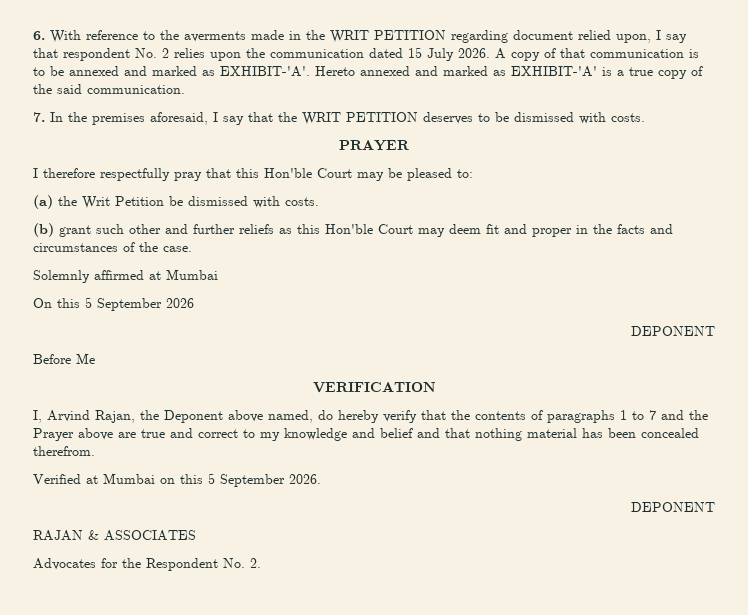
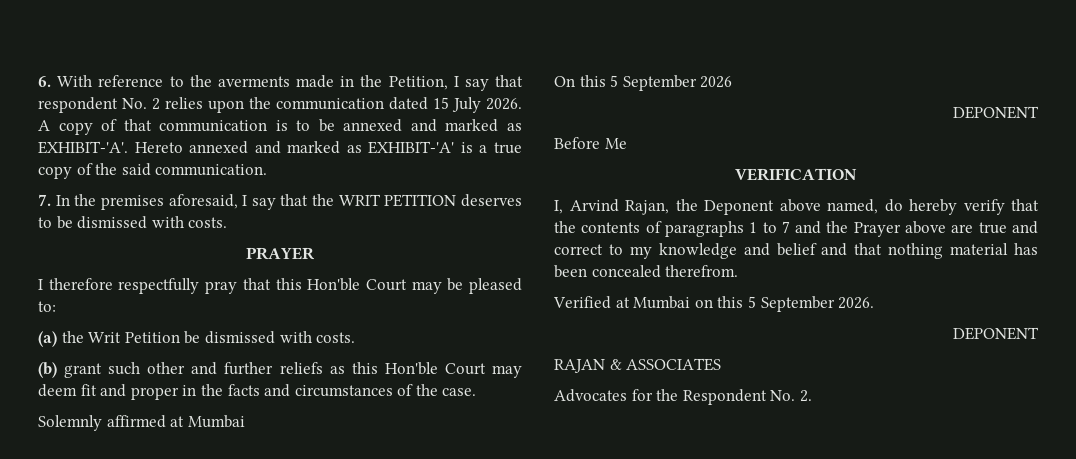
- 6. With reference to the averments made in the WRIT PETITION regarding document relied upon, I say that respondent No. 2 relies upon the communication dated 15 July 2026.
+ 6. With reference to the averments made in the Petition, I say that respondent No. 2 relies upon the communication dated 15 July 2026.

